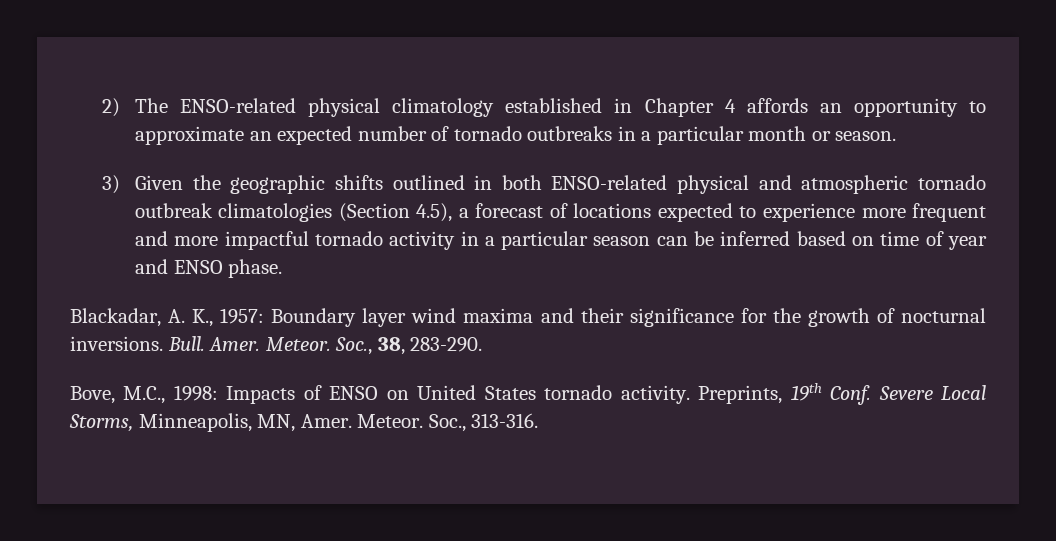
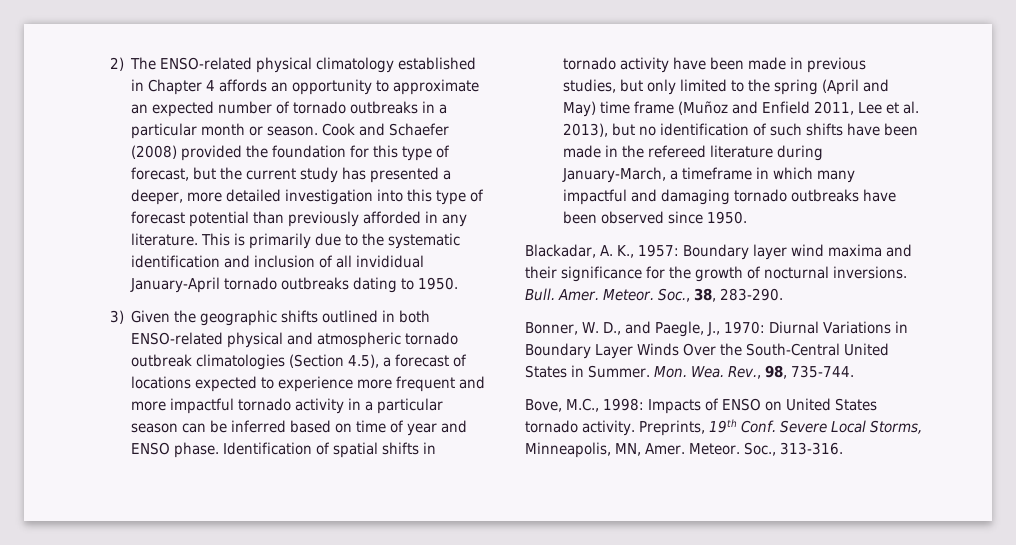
+ Cook and Schaefer (2008) provided the foundation for this type of forecast, but the current study has presented a deeper, more detailed investigation into this type of forecast potential than previously afforded in any literature. This is primarily due to the systematic identification and inclusion of all invididual January-April tornado outbreaks dating to 1950.
+ Identification of spatial shifts in tornado activity have been made in previous studies, but only limited to the spring (April and May) time frame (Muñoz and Enfield 2011, Lee et al. 2013), but no identification of such shifts have been made in the refereed literature during January-March, a timeframe in which many impactful and damaging tornado outbreaks have been observed since 1950.
+ Bonner, W. D., and Paegle, J., 1970: Diurnal Variations in Boundary Layer Winds Over the South-Central United States in Summer. Mon. Wea. Rev., 98, 735-744.

